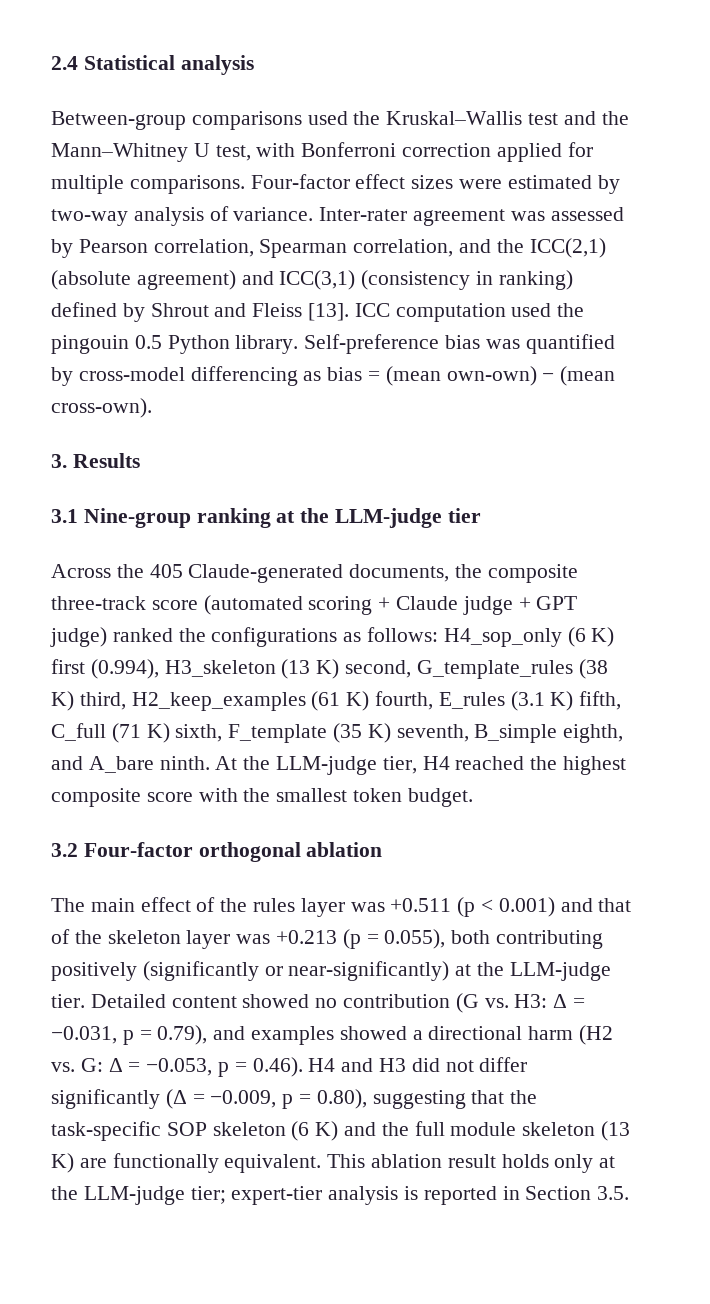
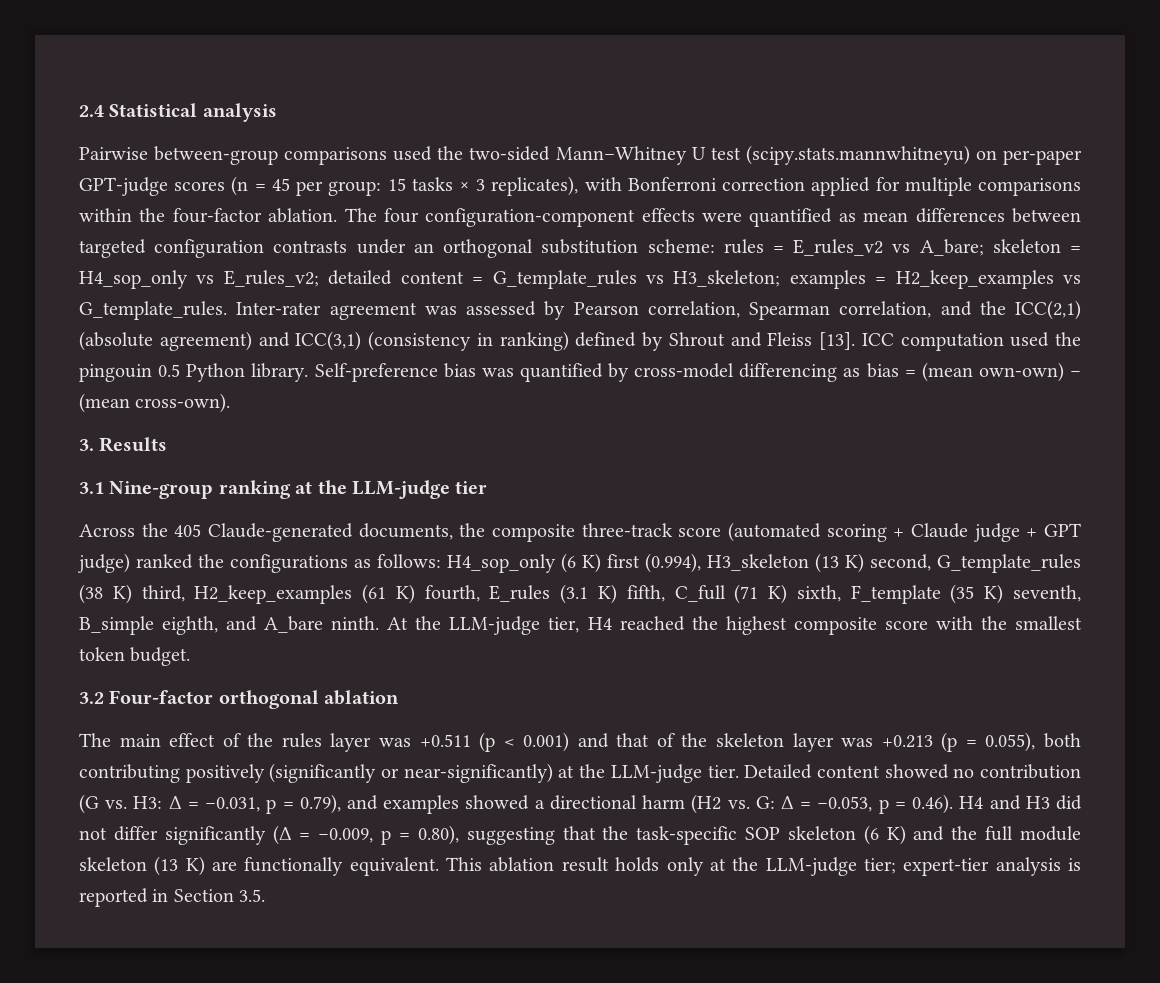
- Between-group comparisons used the Kruskal–Wallis test and the Mann–Whitney U test, with Bonferroni correction applied for multiple comparisons. Four-factor effect sizes were estimated by two-way analysis of variance.
+ Pairwise between-group comparisons used the two-sided Mann–Whitney U test (scipy.stats.mannwhitneyu) on per-paper GPT-judge scores (n = 45 per group: 15 tasks × 3 replicates), with Bonferroni correction applied for multiple comparisons within the four-factor ablation. The four configuration-component effects were quantified as mean differences between targeted configuration contrasts under an orthogonal substitution scheme: rules = E_rules_v2 vs A_bare; skeleton = H4_sop_only vs E_rules_v2; detailed content = G_template_rules vs H3_skeleton; examples = H2_keep_examples vs G_template_rules.

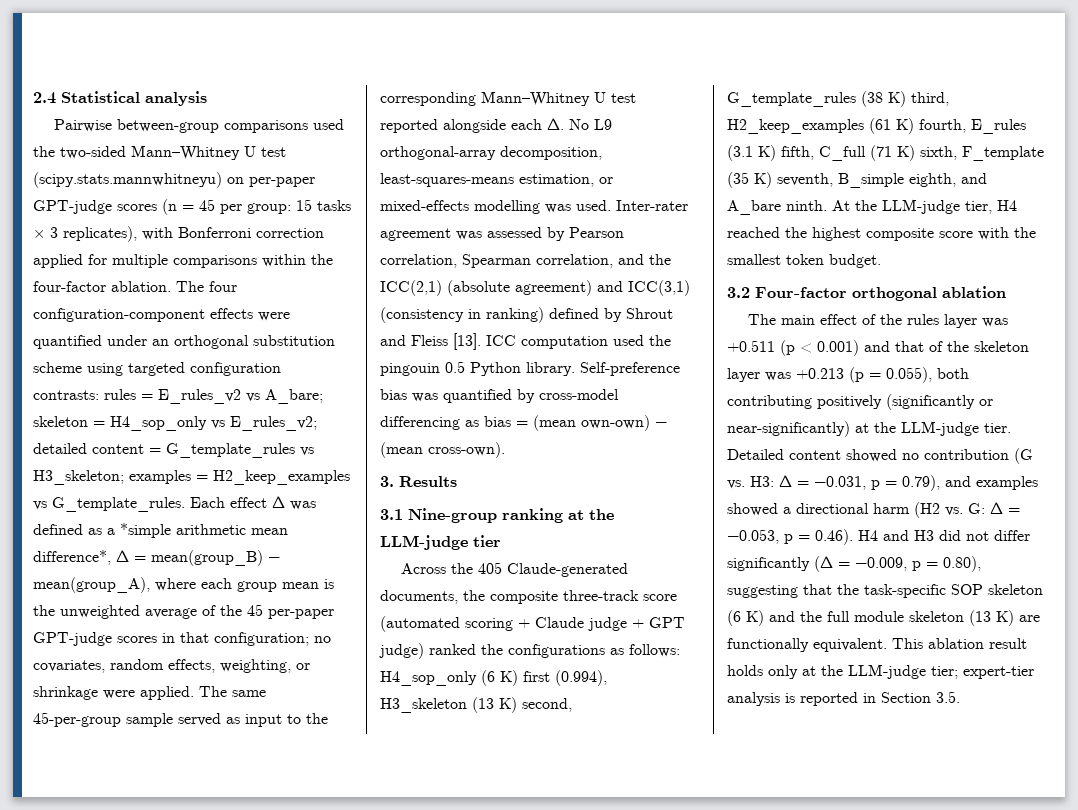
- The four configuration-component effects were quantified as mean differences between targeted configuration contrasts under an orthogonal substitution scheme: rules = E_rules_v2 vs A_bare; skeleton = H4_sop_only vs E_rules_v2; detailed content = G_template_rules vs H3_skeleton; examples = H2_keep_examples vs G_template_rules.
+ The four configuration-component effects were quantified under an orthogonal substitution scheme using targeted configuration contrasts: rules = E_rules_v2 vs A_bare; skeleton = H4_sop_only vs E_rules_v2; detailed content = G_template_rules vs H3_skeleton; examples = H2_keep_examples vs G_template_rules.
+ Each effect Δ was defined as a *simple arithmetic mean difference*, Δ = mean(group_B) − mean(group_A), where each group mean is the unweighted average of the 45 per-paper GPT-judge scores in that configuration; no covariates, random effects, weighting, or shrinkage were applied. The same 45-per-group sample served as input to the corresponding Mann–Whitney U test reported alongside each Δ. No L9 orthogonal-array decomposition, least-squares-means estimation, or mixed-effects modelling was used.

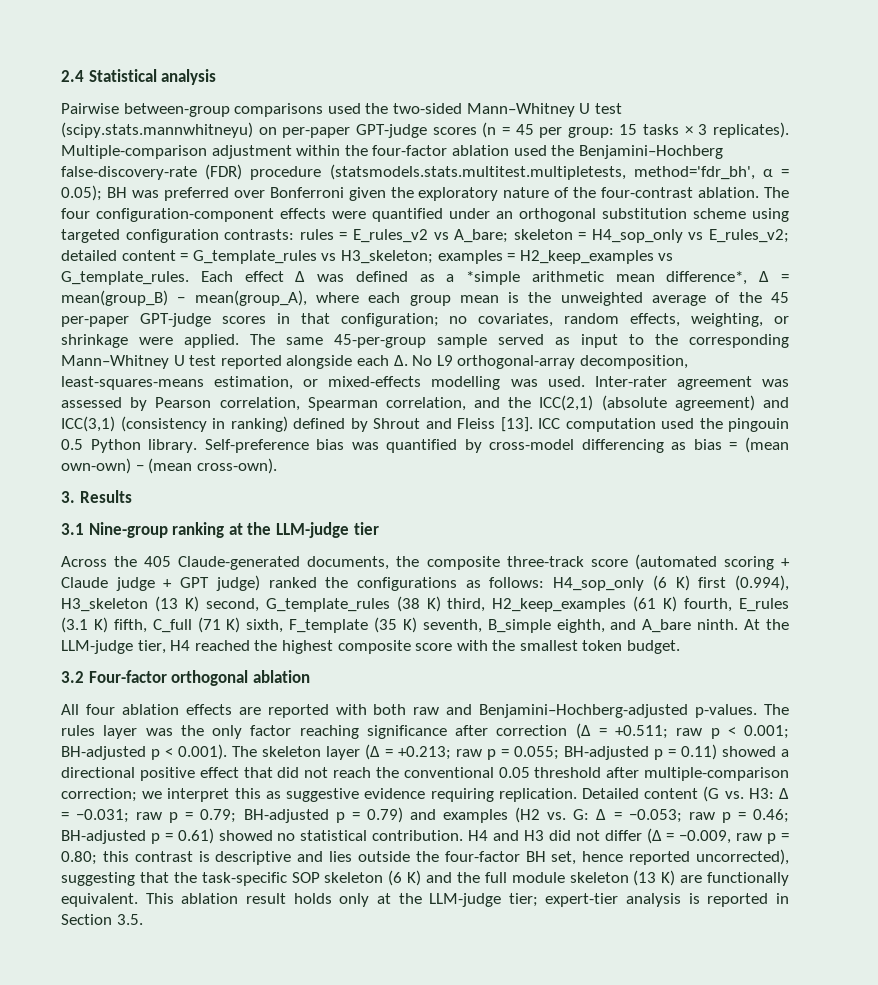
- Pairwise between-group comparisons used the two-sided Mann–Whitney U test (scipy.stats.mannwhitneyu) on per-paper GPT-judge scores (n = 45 per group: 15 tasks × 3 replicates), with Bonferroni correction applied for multiple comparisons within the four-factor ablation.
+ Pairwise between-group comparisons used the two-sided Mann–Whitney U test (scipy.stats.mannwhitneyu) on per-paper GPT-judge scores (n = 45 per group: 15 tasks × 3 replicates). Multiple-comparison adjustment within the four-factor ablation used the Benjamini–Hochberg false-discovery-rate (FDR) procedure (statsmodels.stats.multitest.multipletests, method='fdr_bh', α = 0.05); BH was preferred over Bonferroni given the exploratory nature of the four-contrast ablation.
- The main effect of the rules layer was +0.511 (p < 0.001) and that of the skeleton layer was +0.213 (p = 0.055), both contributing positively (significantly or near-significantly) at the LLM-judge tier. Detailed content showed no contribution (G vs. H3: Δ = −0.031, p = 0.79), and examples showed a directional harm (H2 vs. G: Δ = −0.053, p = 0.46). H4 and H3 did not differ significantly (Δ = −0.009, p = 0.80), suggesting that the task-specific SOP skeleton (6 K) and the full module skeleton (13 K) are functionally equivalent.
+ All four ablation effects are reported with both raw and Benjamini–Hochberg-adjusted p-values. The rules layer was the only factor reaching significance after correction (Δ = +0.511; raw p < 0.001; BH-adjusted p < 0.001). The skeleton layer (Δ = +0.213; raw p = 0.055; BH-adjusted p = 0.11) showed a directional positive effect that did not reach the conventional 0.05 threshold after multiple-comparison correction; we interpret this as suggestive evidence requiring replication. Detailed content (G vs. H3: Δ = −0.031; raw p = 0.79; BH-adjusted p = 0.79) and examples (H2 vs. G: Δ = −0.053; raw p = 0.46; BH-adjusted p = 0.61) showed no statistical contribution. H4 and H3 did not differ (Δ = −0.009, raw p = 0.80; this contrast is descriptive and lies outside the four-factor BH set, hence reported uncorrected), suggesting that the task-specific SOP skeleton (6 K) and the full module skeleton (13 K) are functionally equivalent.

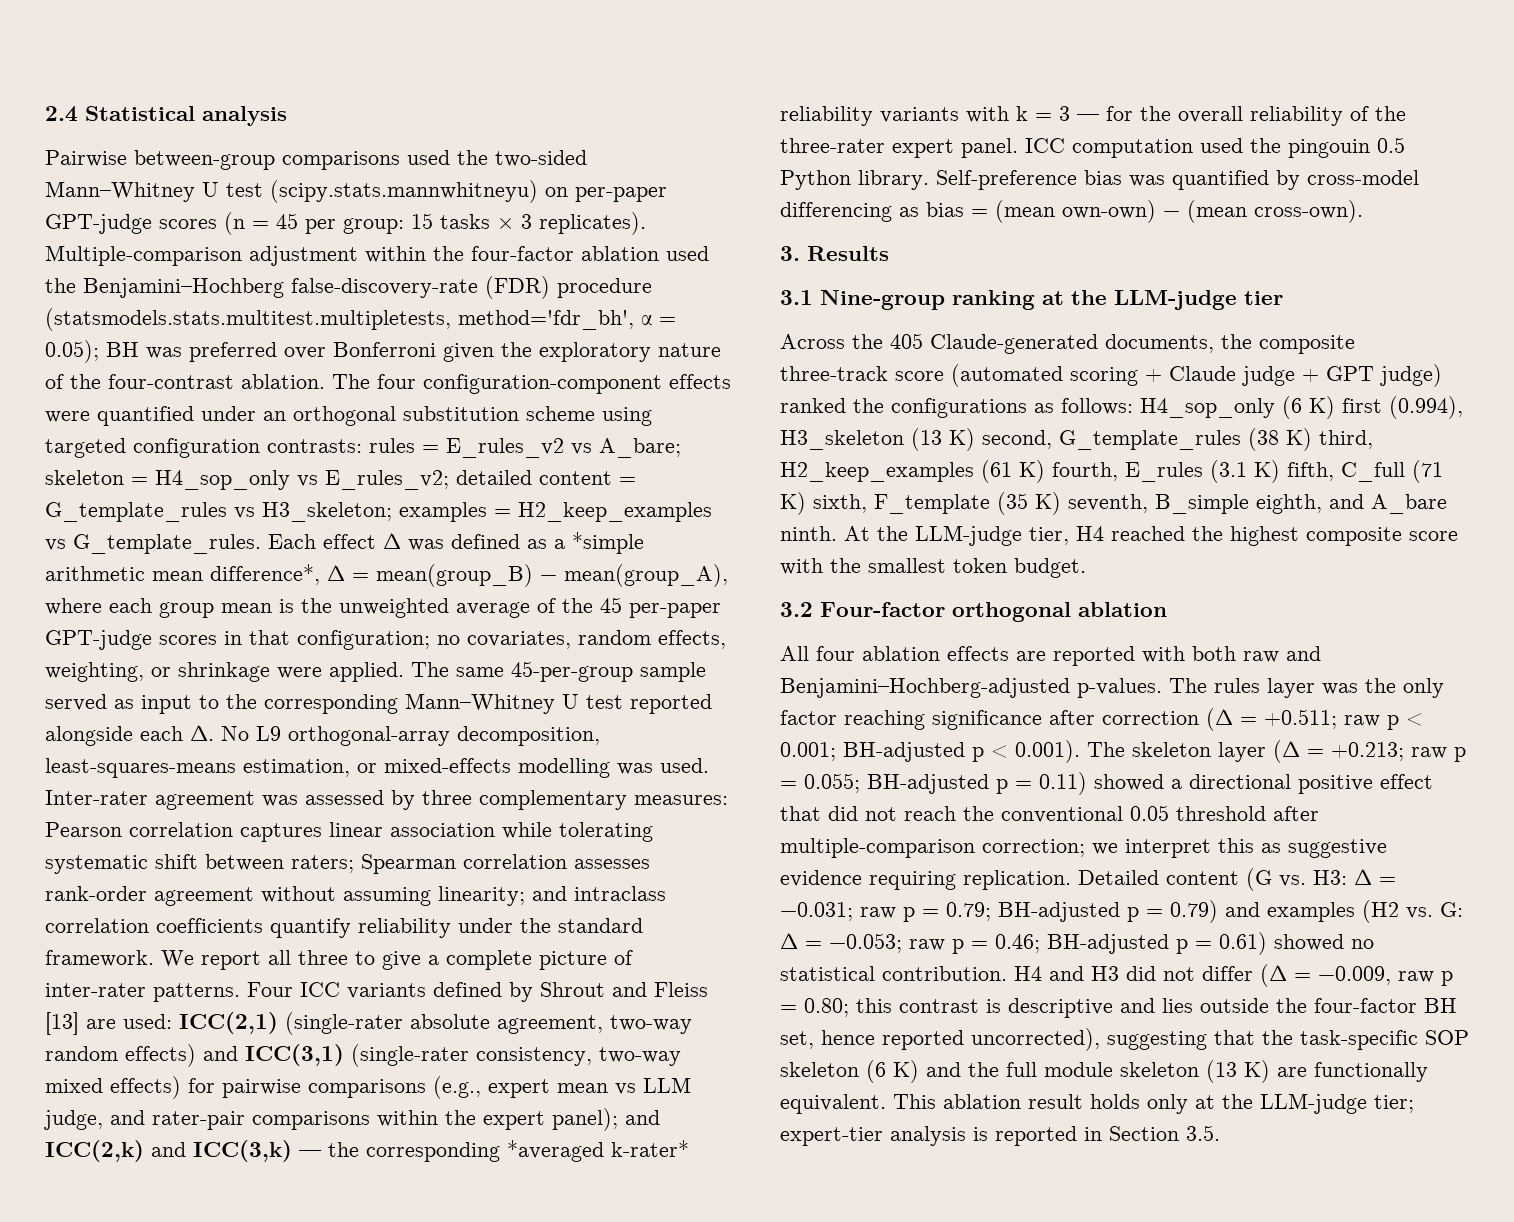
- Inter-rater agreement was assessed by Pearson correlation, Spearman correlation, and the ICC(2,1) (absolute agreement) and ICC(3,1) (consistency in ranking) defined by Shrout and Fleiss [13].
+ Inter-rater agreement was assessed by three complementary measures: Pearson correlation captures linear association while tolerating systematic shift between raters; Spearman correlation assesses rank-order agreement without assuming linearity; and intraclass correlation coefficients quantify reliability under the standard framework. We report all three to give a complete picture of inter-rater patterns. Four ICC variants defined by Shrout and Fleiss [13] are used: ICC(2,1) (single-rater absolute agreement, two-way random effects) and ICC(3,1) (single-rater consistency, two-way mixed effects) for pairwise comparisons (e.g., expert mean vs LLM judge, and rater-pair comparisons within the expert panel); and ICC(2,k) and ICC(3,k) — the corresponding *averaged k-rater* reliability variants with k = 3 — for the overall reliability of the three-rater expert panel.

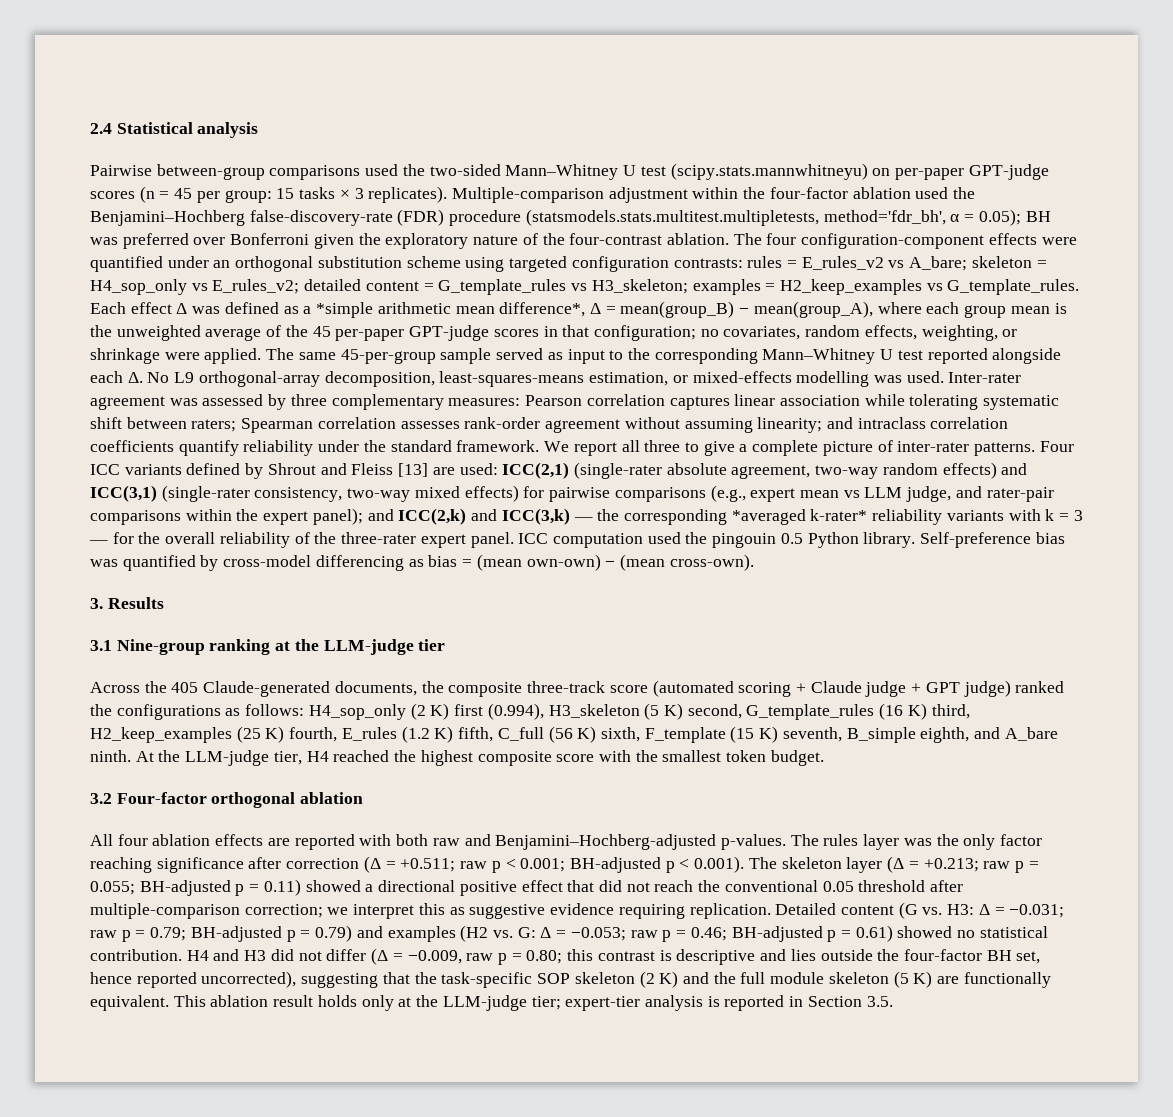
- Across the 405 Claude-generated documents, the composite three-track score (automated scoring + Claude judge + GPT judge) ranked the configurations as follows: H4_sop_only (6 K) first (0.994), H3_skeleton (13 K) second, G_template_rules (38 K) third, H2_keep_examples (61 K) fourth, E_rules (3.1 K) fifth, C_full (71 K) sixth, F_template (35 K) seventh, B_simple eighth, and A_bare ninth.
+ Across the 405 Claude-generated documents, the composite three-track score (automated scoring + Claude judge + GPT judge) ranked the configurations as follows: H4_sop_only (2 K) first (0.994), H3_skeleton (5 K) second, G_template_rules (16 K) third, H2_keep_examples (25 K) fourth, E_rules (1.2 K) fifth, C_full (56 K) sixth, F_template (15 K) seventh, B_simple eighth, and A_bare ninth.
- H4 and H3 did not differ (Δ = −0.009, raw p = 0.80; this contrast is descriptive and lies outside the four-factor BH set, hence reported uncorrected), suggesting that the task-specific SOP skeleton (6 K) and the full module skeleton (13 K) are functionally equivalent.
+ H4 and H3 did not differ (Δ = −0.009, raw p = 0.80; this contrast is descriptive and lies outside the four-factor BH set, hence reported uncorrected), suggesting that the task-specific SOP skeleton (2 K) and the full module skeleton (5 K) are functionally equivalent.

